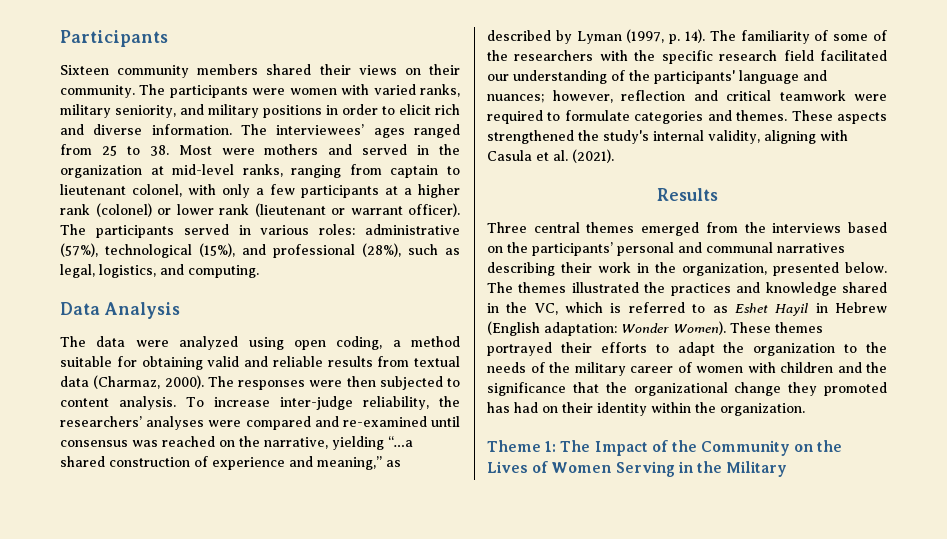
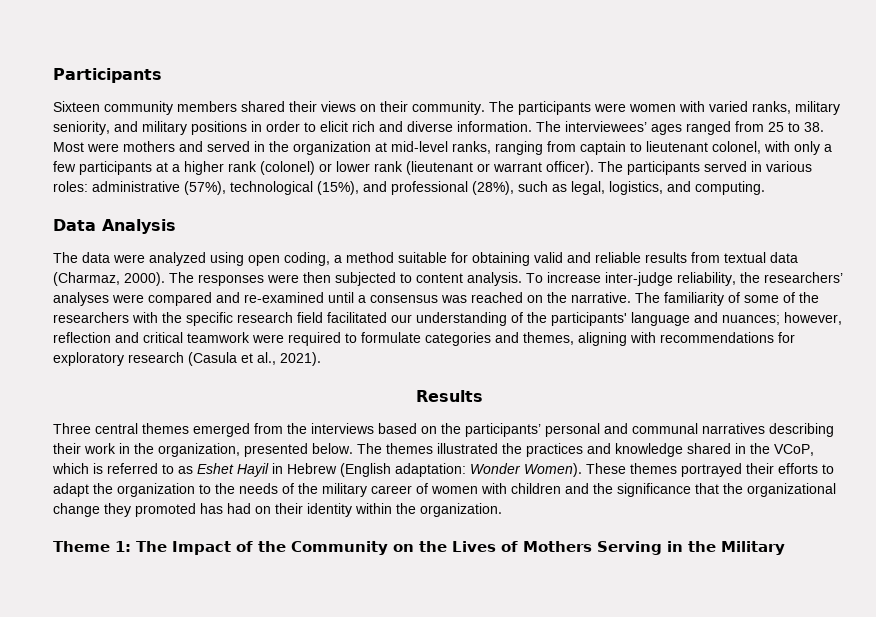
- To increase inter-judge reliability, the researchers’ analyses were compared and re-examined until consensus was reached on the narrative, yielding “…a shared construction of experience and meaning,” as described by Lyman (1997, p. 14).
+ To increase inter-judge reliability, the researchers’ analyses were compared and re-examined until a consensus was reached on the narrative.
- The familiarity of some of the researchers with the specific research field facilitated our understanding of the participants' language and nuances; however, reflection and critical teamwork were required to formulate categories and themes. These aspects strengthened the study's internal validity, aligning with Casula et al. (2021).
+ The familiarity of some of the researchers with the specific research field facilitated our understanding of the participants' language and nuances; however, reflection and critical teamwork were required to formulate categories and themes, aligning with recommendations for exploratory research (Casula et al., 2021).
- The themes illustrated the practices and knowledge shared in the VC, which is referred to as Eshet Hayil in Hebrew (English adaptation: Wonder Women).
+ The themes illustrated the practices and knowledge shared in the VCoP, which is referred to as Eshet Hayil in Hebrew (English adaptation: Wonder Women).
- Theme 1: The Impact of the Community on the Lives of Women Serving in the Military
+ Theme 1: The Impact of the Community on the Lives of Mothers Serving in the Military

